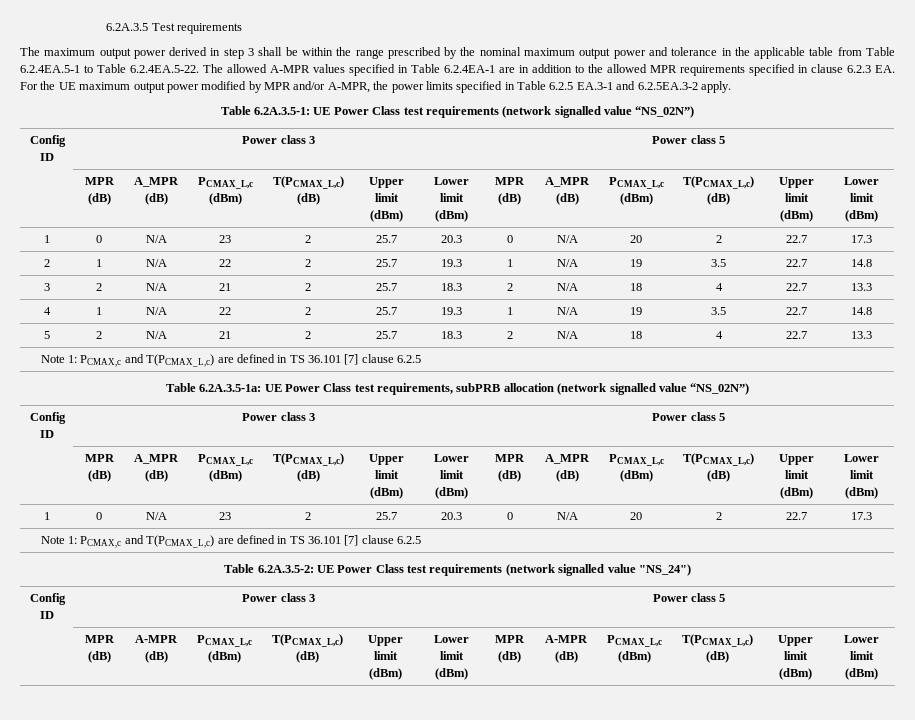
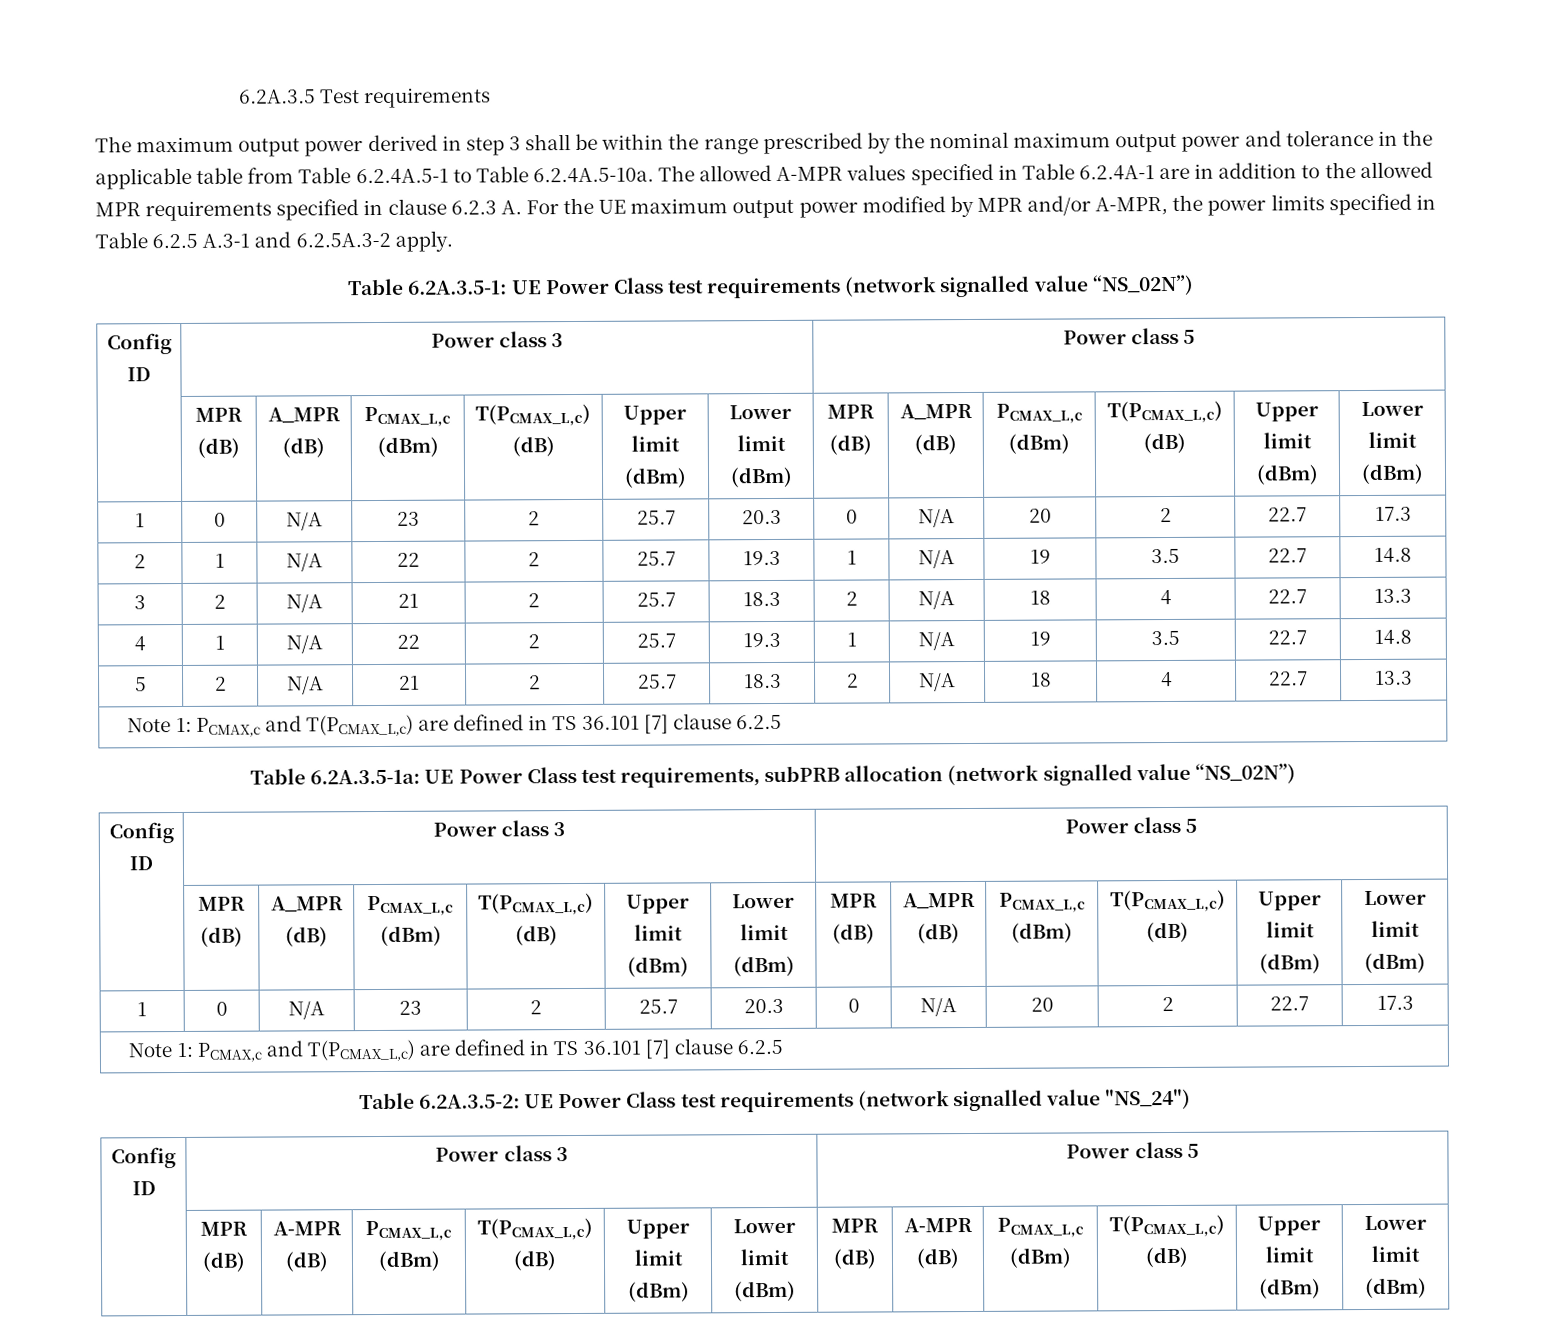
- The maximum output power derived in step 3 shall be within the range prescribed by the nominal maximum output power and tolerance in the applicable table from Table 6.2.4EA.5-1 to Table 6.2.4EA.5-22. The allowed A-MPR values specified in Table 6.2.4EA-1 are in addition to the allowed MPR requirements specified in clause 6.2.3 EA. For the UE maximum output power modified by MPR and/or A-MPR, the power limits specified in Table 6.2.5 EA.3-1 and 6.2.5EA.3-2 apply.
+ The maximum output power derived in step 3 shall be within the range prescribed by the nominal maximum output power and tolerance in the applicable table from Table 6.2.4A.5-1 to Table 6.2.4A.5-10a. The allowed A-MPR values specified in Table 6.2.4A-1 are in addition to the allowed MPR requirements specified in clause 6.2.3 A. For the UE maximum output power modified by MPR and/or A-MPR, the power limits specified in Table 6.2.5 A.3-1 and 6.2.5A.3-2 apply.

